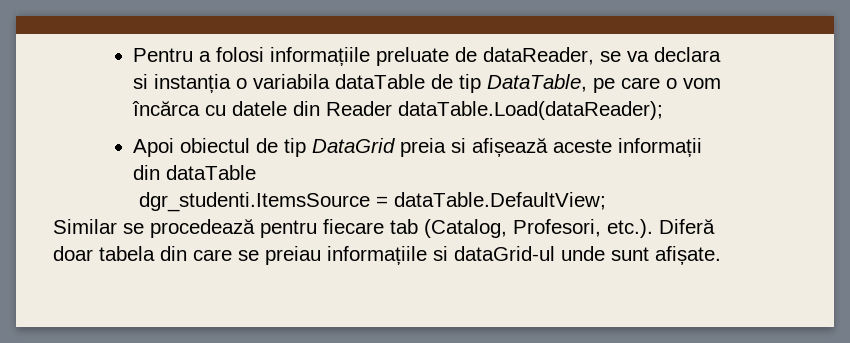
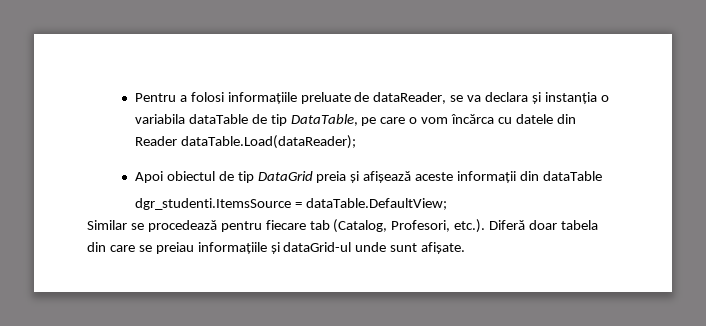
- Pentru a folosi informațiile preluate de dataReader, se va declara si instanția o variabila dataTable de tip DataTable, pe care o vom încărca cu datele din Reader dataTable.Load(dataReader);
+ Pentru a folosi informațiile preluate de dataReader, se va declara și instanția o variabila dataTable de tip DataTable, pe care o vom încărca cu datele din Reader dataTable.Load(dataReader);
- Apoi obiectul de tip DataGrid preia si afișează aceste informații din dataTable
+ Apoi obiectul de tip DataGrid preia și afișează aceste informații din dataTable
- Similar se procedează pentru fiecare tab (Catalog, Profesori, etc.). Diferă doar tabela din care se preiau informațiile si dataGrid-ul unde sunt afișate.
+ Similar se procedează pentru fiecare tab (Catalog, Profesori, etc.). Diferă doar tabela din care se preiau informațiile și dataGrid-ul unde sunt afișate.

